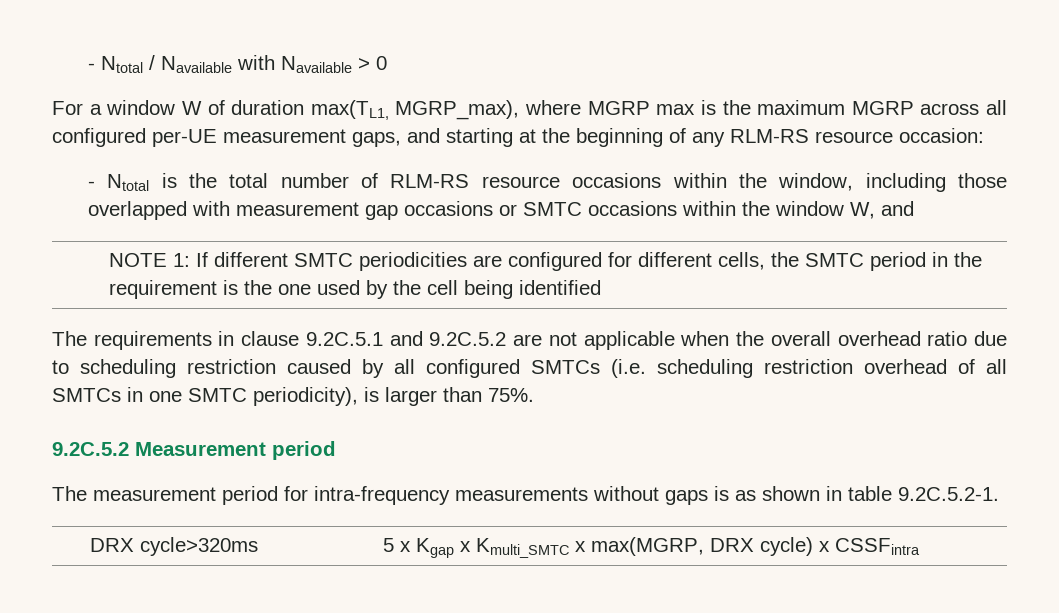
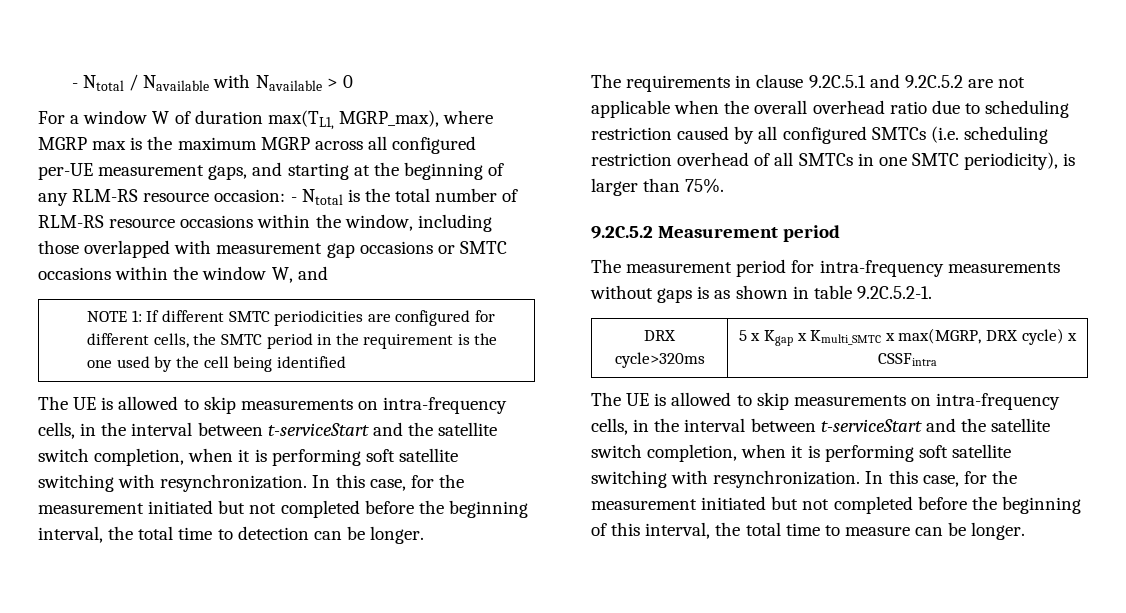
- For a window W of duration max(TL1, MGRP_max), where MGRP max is the maximum MGRP across all configured per-UE measurement gaps, and starting at the beginning of any RLM-RS resource occasion:
- - Ntotal is the total number of RLM-RS resource occasions within the window, including those overlapped with measurement gap occasions or SMTC occasions within the window W, and
+ For a window W of duration max(TL1, MGRP_max), where MGRP max is the maximum MGRP across all configured per-UE measurement gaps, and starting at the beginning of any RLM-RS resource occasion: - Ntotal is the total number of RLM-RS resource occasions within the window, including those overlapped with measurement gap occasions or SMTC occasions within the window W, and
+ The UE is allowed to skip measurements on intra-frequency cells, in the interval between t-serviceStart and the satellite switch completion, when it is performing soft satellite switching with resynchronization. In this case, for the measurement initiated but not completed before the beginning interval, the total time to detection can be longer.
+ The UE is allowed to skip measurements on intra-frequency cells, in the interval between t-serviceStart and the satellite switch completion, when it is performing soft satellite switching with resynchronization. In this case, for the measurement initiated but not completed before the beginning of this interval, the total time to measure can be longer.

